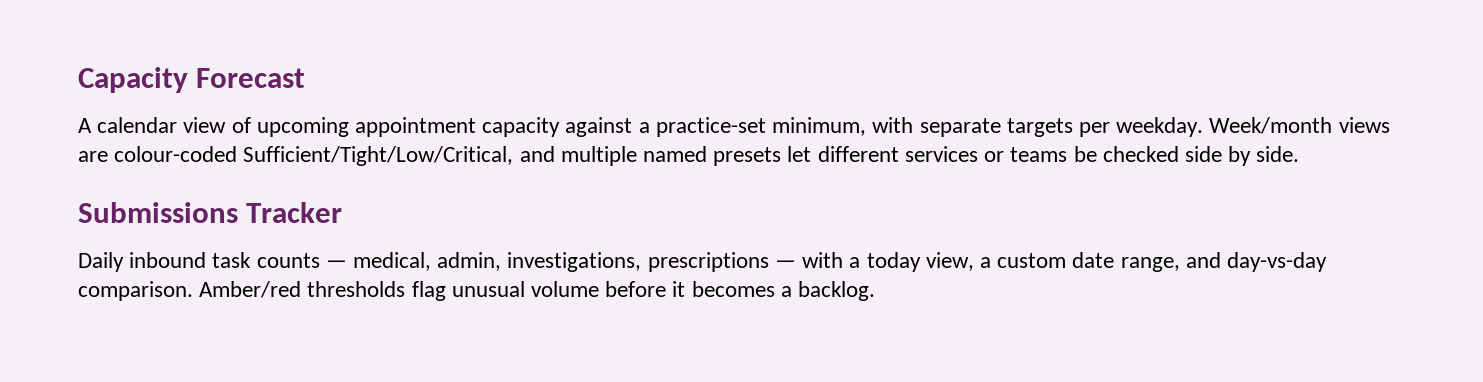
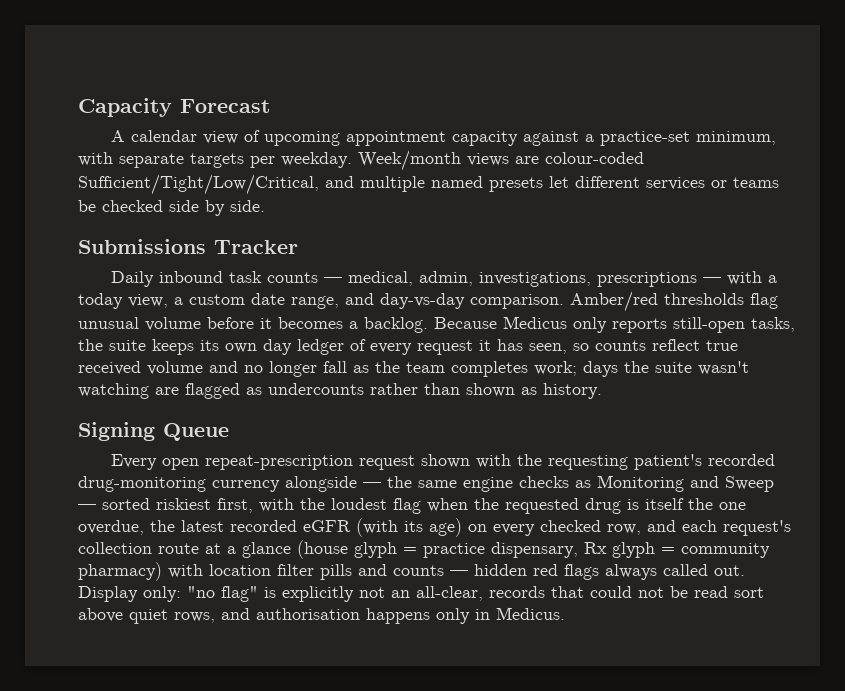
+ Because Medicus only reports still-open tasks, the suite keeps its own day ledger of every request it has seen, so counts reflect true received volume and no longer fall as the team completes work; days the suite wasn't watching are flagged as undercounts rather than shown as history.
+ Signing Queue
+ Every open repeat-prescription request shown with the requesting patient's recorded drug-monitoring currency alongside — the same engine checks as Monitoring and Sweep — sorted riskiest first, with the loudest flag when the requested drug is itself the one overdue, the latest recorded eGFR (with its age) on every checked row, and each request's collection route at a glance (house glyph = practice dispensary, Rx glyph = community pharmacy) with location filter pills and counts — hidden red flags always called out. Display only: "no flag" is explicitly not an all-clear, records that could not be read sort above quiet rows, and authorisation happens only in Medicus.

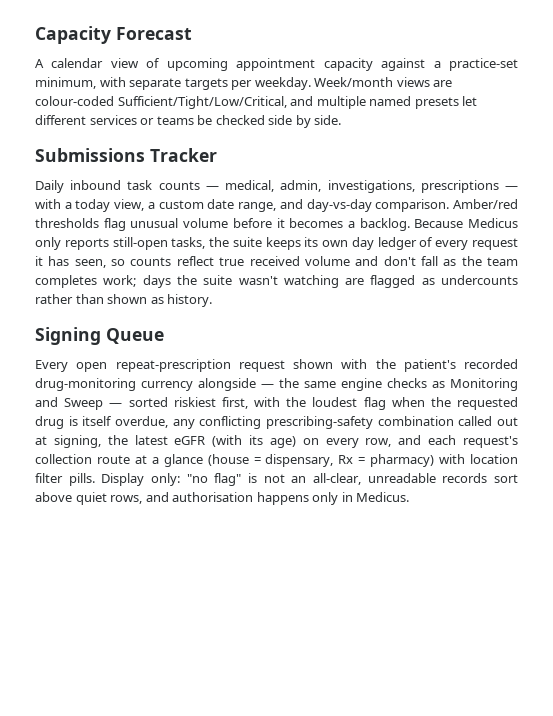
- Because Medicus only reports still-open tasks, the suite keeps its own day ledger of every request it has seen, so counts reflect true received volume and no longer fall as the team completes work; days the suite wasn't watching are flagged as undercounts rather than shown as history.
+ Because Medicus only reports still-open tasks, the suite keeps its own day ledger of every request it has seen, so counts reflect true received volume and don't fall as the team completes work; days the suite wasn't watching are flagged as undercounts rather than shown as history.
- Every open repeat-prescription request shown with the requesting patient's recorded drug-monitoring currency alongside — the same engine checks as Monitoring and Sweep — sorted riskiest first, with the loudest flag when the requested drug is itself the one overdue, the latest recorded eGFR (with its age) on every checked row, and each request's collection route at a glance (house glyph = practice dispensary, Rx glyph = community pharmacy) with location filter pills and counts — hidden red flags always called out.
+ Every open repeat-prescription request shown with the patient's recorded drug-monitoring currency alongside — the same engine checks as Monitoring and Sweep — sorted riskiest first, with the loudest flag when the requested drug is itself overdue, any conflicting prescribing-safety combination called out at signing, the latest eGFR (with its age) on every row, and each request's collection route at a glance (house = dispensary, Rx = pharmacy) with location filter pills.
- Display only: "no flag" is explicitly not an all-clear, records that could not be read sort above quiet rows, and authorisation happens only in Medicus.
+ Display only: "no flag" is not an all-clear, unreadable records sort above quiet rows, and authorisation happens only in Medicus.

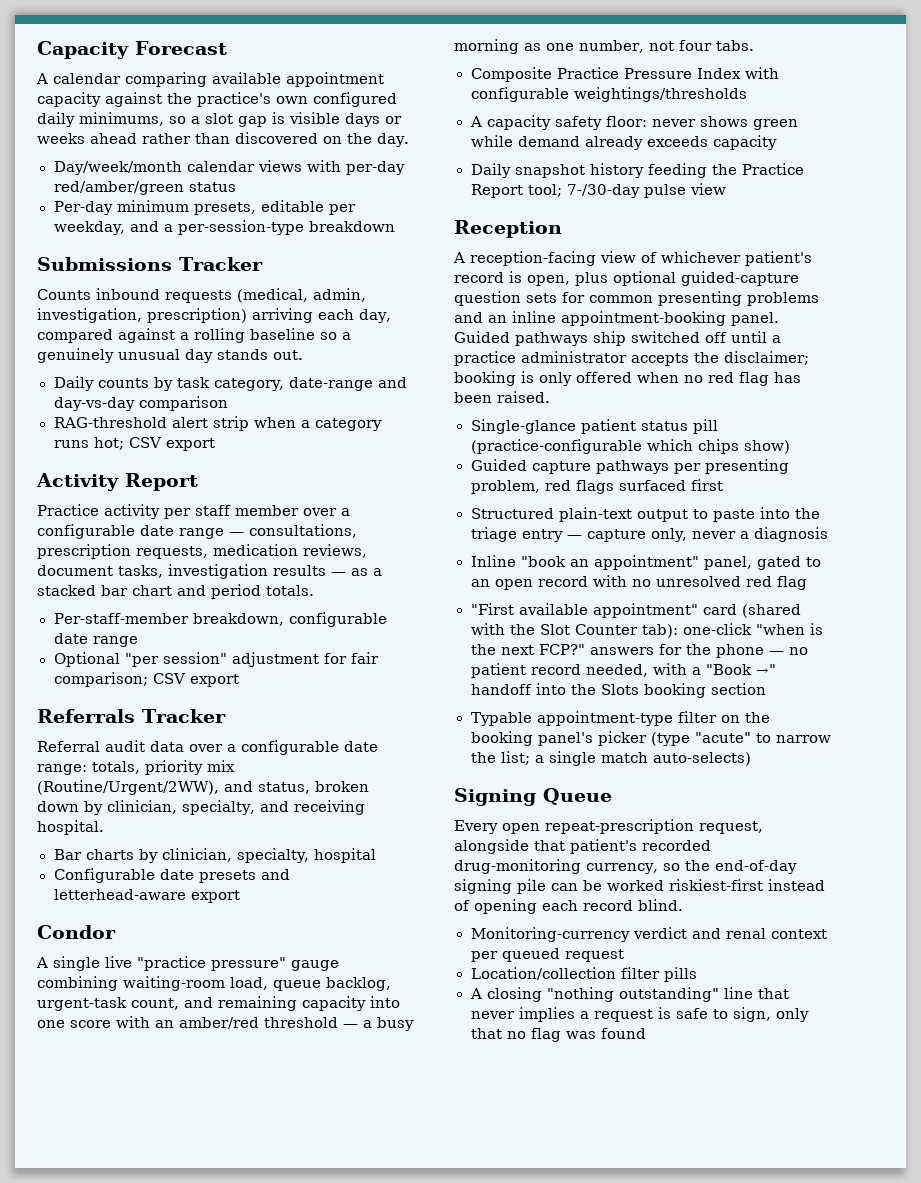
- A calendar view of upcoming appointment capacity against a practice-set minimum, with separate targets per weekday. Week/month views are colour-coded Sufficient/Tight/Low/Critical, and multiple named presets let different services or teams be checked side by side.
+ A calendar comparing available appointment capacity against the practice's own configured daily minimums, so a slot gap is visible days or weeks ahead rather than discovered on the day.
+ Day/week/month calendar views with per-day red/amber/green status
+ Per-day minimum presets, editable per weekday, and a per-session-type breakdown
  Submissions Tracker
- Daily inbound task counts — medical, admin, investigations, prescriptions — with a today view, a custom date range, and day-vs-day comparison. Amber/red thresholds flag unusual volume before it becomes a backlog. Because Medicus only reports still-open tasks, the suite keeps its own day ledger of every request it has seen, so counts reflect true received volume and don't fall as the team completes work; days the suite wasn't watching are flagged as undercounts rather than shown as history.
+ Counts inbound requests (medical, admin, investigation, prescription) arriving each day, compared against a rolling baseline so a genuinely unusual day stands out.
+ Daily counts by task category, date-range and day-vs-day comparison
+ RAG-threshold alert strip when a category runs hot; CSV export
+ Activity Report
+ Practice activity per staff member over a configurable date range — consultations, prescription requests, medication reviews, document tasks, investigation results — as a stacked bar chart and period totals.
+ Per-staff-member breakdown, configurable date range
+ Optional "per session" adjustment for fair comparison; CSV export
+ Referrals Tracker
+ Referral audit data over a configurable date range: totals, priority mix (Routine/Urgent/2WW), and status, broken down by clinician, specialty, and receiving hospital.
+ Bar charts by clinician, specialty, hospital
+ Configurable date presets and letterhead-aware export
+ Condor
+ A single live "practice pressure" gauge combining waiting-room load, queue backlog, urgent-task count, and remaining capacity into one score with an amber/red threshold — a busy morning as one number, not four tabs.
+ Composite Practice Pressure Index with configurable weightings/thresholds
+ A capacity safety floor: never shows green while demand already exceeds capacity
+ Daily snapshot history feeding the Practice Report tool; 7-/30-day pulse view
+ Reception
+ A reception-facing view of whichever patient's record is open, plus optional guided-capture question sets for common presenting problems and an inline appointment-booking panel. Guided pathways ship switched off until a practice administrator accepts the disclaimer; booking is only offered when no red flag has been raised.
+ Single-glance patient status pill (practice-configurable which chips show)
+ Guided capture pathways per presenting problem, red flags surfaced first
+ Structured plain-text output to paste into the triage entry — capture only, never a diagnosis
+ Inline "book an appointment" panel, gated to an open record with no unresolved red flag
+ "First available appointment" card (shared with the Slot Counter tab): one-click "when is the next FCP?" answers for the phone — no patient record needed, with a "Book →" handoff into the Slots booking section
+ Typable appointment-type filter on the booking panel's picker (type "acute" to narrow the list; a single match auto-selects)
- Every open repeat-prescription request shown with the patient's recorded drug-monitoring currency alongside — the same engine checks as Monitoring and Sweep — sorted riskiest first, with the loudest flag when the requested drug is itself overdue, any conflicting prescribing-safety combination called out at signing, the latest eGFR (with its age) on every row, and each request's collection route at a glance (house = dispensary, Rx = pharmacy) with location filter pills. Display only: "no flag" is not an all-clear, unreadable records sort above quiet rows, and authorisation happens only in Medicus.
+ Every open repeat-prescription request, alongside that patient's recorded drug-monitoring currency, so the end-of-day signing pile can be worked riskiest-first instead of opening each record blind.
+ Monitoring-currency verdict and renal context per queued request
+ Location/collection filter pills
+ A closing "nothing outstanding" line that never implies a request is safe to sign, only that no flag was found

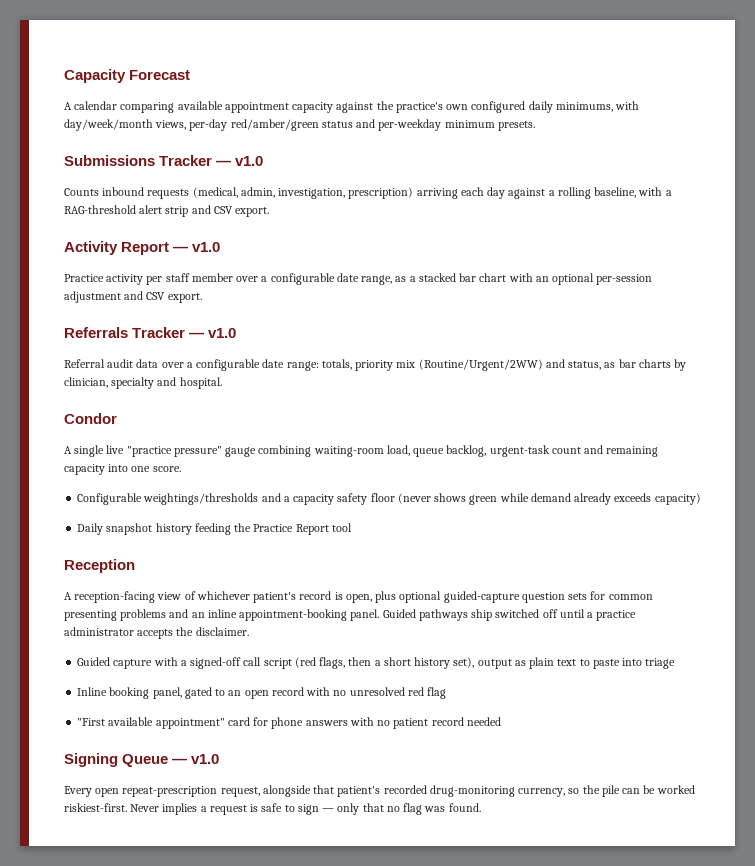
- A calendar comparing available appointment capacity against the practice's own configured daily minimums, so a slot gap is visible days or weeks ahead rather than discovered on the day.
- Day/week/month calendar views with per-day red/amber/green status
- Per-day minimum presets, editable per weekday, and a per-session-type breakdown
+ A calendar comparing available appointment capacity against the practice's own configured daily minimums, with day/week/month views, per-day red/amber/green status and per-weekday minimum presets.
- Submissions Tracker
+ Submissions Tracker — v1.0
- Counts inbound requests (medical, admin, investigation, prescription) arriving each day, compared against a rolling baseline so a genuinely unusual day stands out.
- Daily counts by task category, date-range and day-vs-day comparison
- RAG-threshold alert strip when a category runs hot; CSV export
+ Counts inbound requests (medical, admin, investigation, prescription) arriving each day against a rolling baseline, with a RAG-threshold alert strip and CSV export.
- Activity Report
+ Activity Report — v1.0
- Practice activity per staff member over a configurable date range — consultations, prescription requests, medication reviews, document tasks, investigation results — as a stacked bar chart and period totals.
- Per-staff-member breakdown, configurable date range
- Optional "per session" adjustment for fair comparison; CSV export
+ Practice activity per staff member over a configurable date range, as a stacked bar chart with an optional per-session adjustment and CSV export.
- Referrals Tracker
+ Referrals Tracker — v1.0
- Referral audit data over a configurable date range: totals, priority mix (Routine/Urgent/2WW), and status, broken down by clinician, specialty, and receiving hospital.
- Bar charts by clinician, specialty, hospital
- Configurable date presets and letterhead-aware export
+ Referral audit data over a configurable date range: totals, priority mix (Routine/Urgent/2WW) and status, as bar charts by clinician, specialty and hospital.
- A single live "practice pressure" gauge combining waiting-room load, queue backlog, urgent-task count, and remaining capacity into one score with an amber/red threshold — a busy morning as one number, not four tabs.
- Composite Practice Pressure Index with configurable weightings/thresholds
- A capacity safety floor: never shows green while demand already exceeds capacity
+ A single live "practice pressure" gauge combining waiting-room load, queue backlog, urgent-task count and remaining capacity into one score.
+ Configurable weightings/thresholds and a capacity safety floor (never shows green while demand already exceeds capacity)
- Daily snapshot history feeding the Practice Report tool; 7-/30-day pulse view
+ Daily snapshot history feeding the Practice Report tool
- Guided pathways ship switched off until a practice administrator accepts the disclaimer; booking is only offered when no red flag has been raised.
- Single-glance patient status pill (practice-configurable which chips show)
- Guided capture pathways per presenting problem, red flags surfaced first
- Structured plain-text output to paste into the triage entry — capture only, never a diagnosis
- Inline "book an appointment" panel, gated to an open record with no unresolved red flag
+ Guided pathways ship switched off until a practice administrator accepts the disclaimer.
+ Guided capture with a signed-off call script (red flags, then a short history set), output as plain text to paste into triage
+ Inline booking panel, gated to an open record with no unresolved red flag
- "First available appointment" card (shared with the Slot Counter tab): one-click "when is the next FCP?" answers for the phone — no patient record needed, with a "Book →" handoff into the Slots booking section
- Typable appointment-type filter on the booking panel's picker (type "acute" to narrow the list; a single match auto-selects)
+ "First available appointment" card for phone answers with no patient record needed
- Signing Queue
+ Signing Queue — v1.0
- Every open repeat-prescription request, alongside that patient's recorded drug-monitoring currency, so the end-of-day signing pile can be worked riskiest-first instead of opening each record blind.
- Monitoring-currency verdict and renal context per queued request
- Location/collection filter pills
- A closing "nothing outstanding" line that never implies a request is safe to sign, only that no flag was found
+ Every open repeat-prescription request, alongside that patient's recorded drug-monitoring currency, so the pile can be worked riskiest-first. Never implies a request is safe to sign — only that no flag was found.

